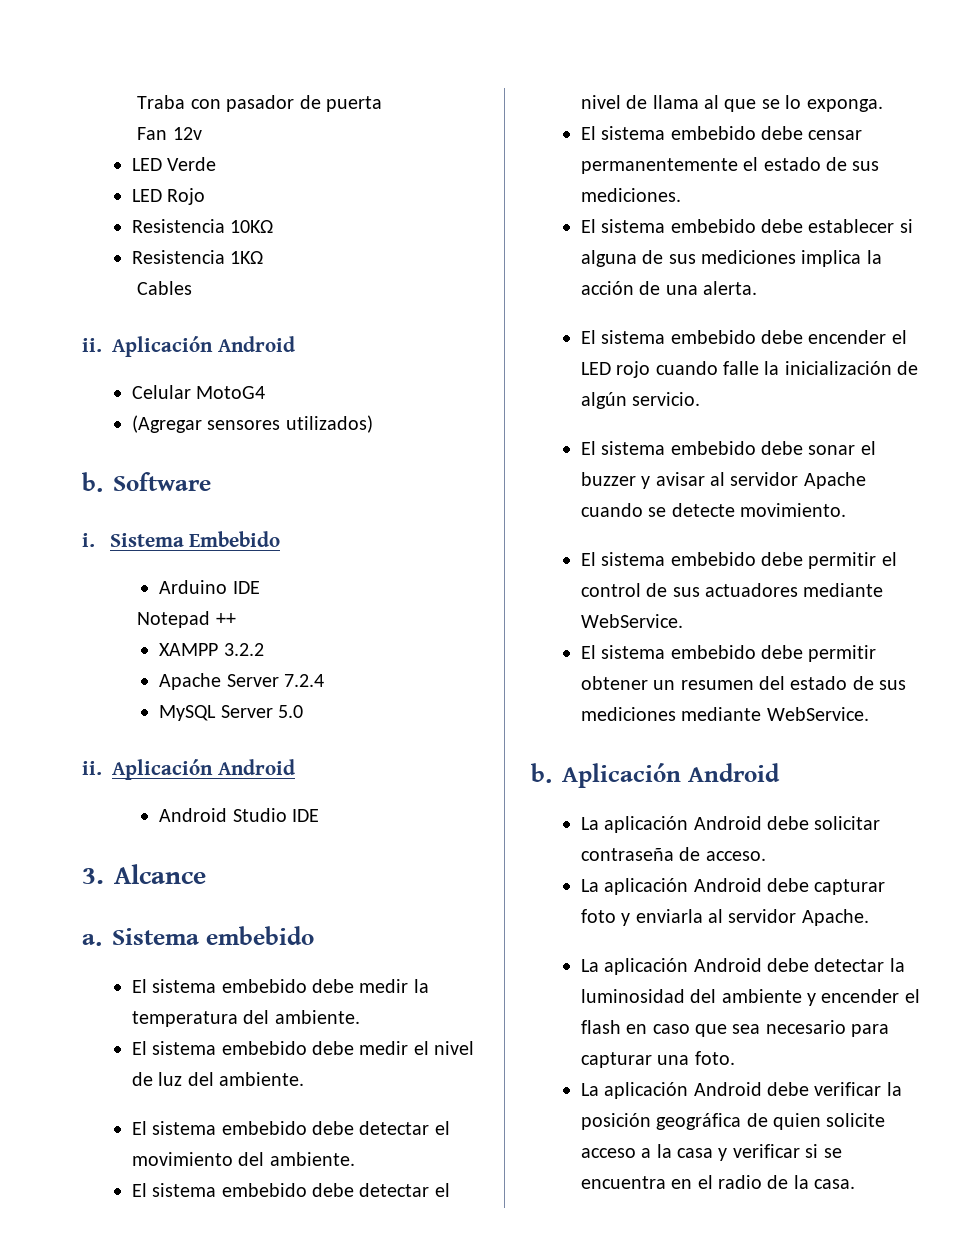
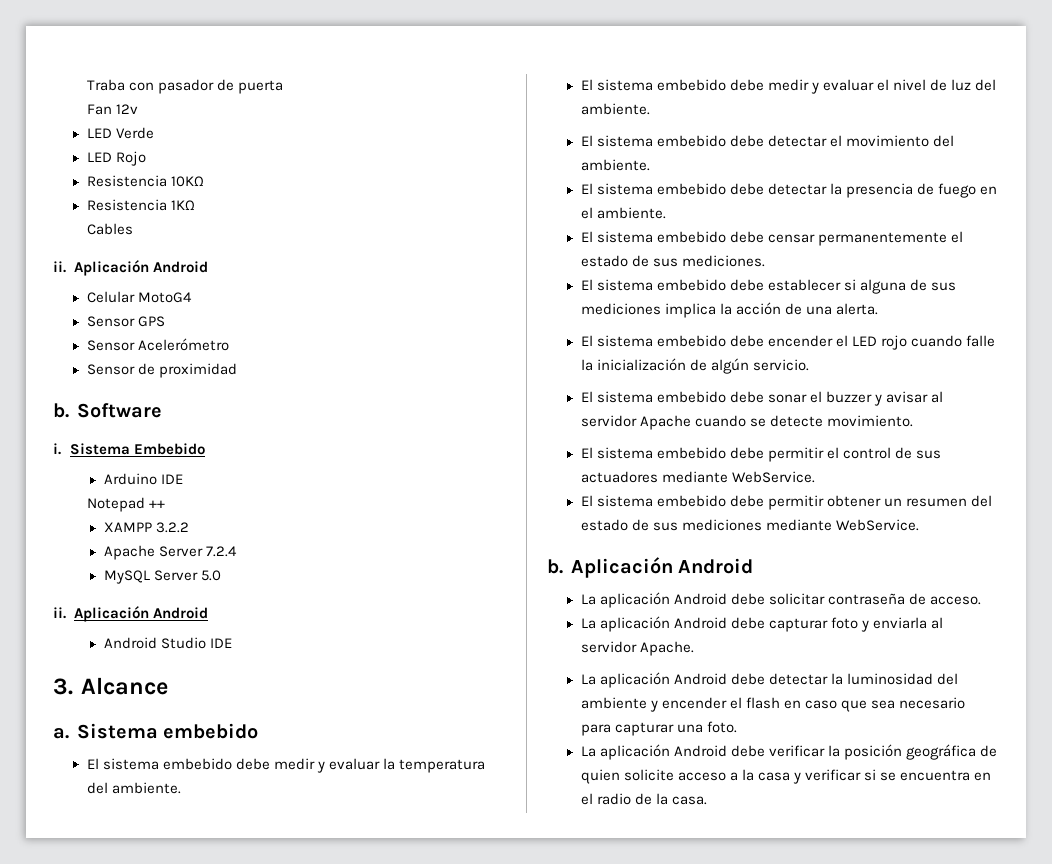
- (Agregar sensores utilizados)
+ Sensor GPS
+ Sensor Acelerómetro
+ Sensor de proximidad
- El sistema embebido debe medir la temperatura del ambiente.
+ El sistema embebido debe medir y evaluar la temperatura del ambiente.
- El sistema embebido debe medir el nivel de luz del ambiente.
+ El sistema embebido debe medir y evaluar el nivel de luz del ambiente.
- El sistema embebido debe detectar el nivel de llama al que se lo exponga.
+ El sistema embebido debe detectar la presencia de fuego en el ambiente.

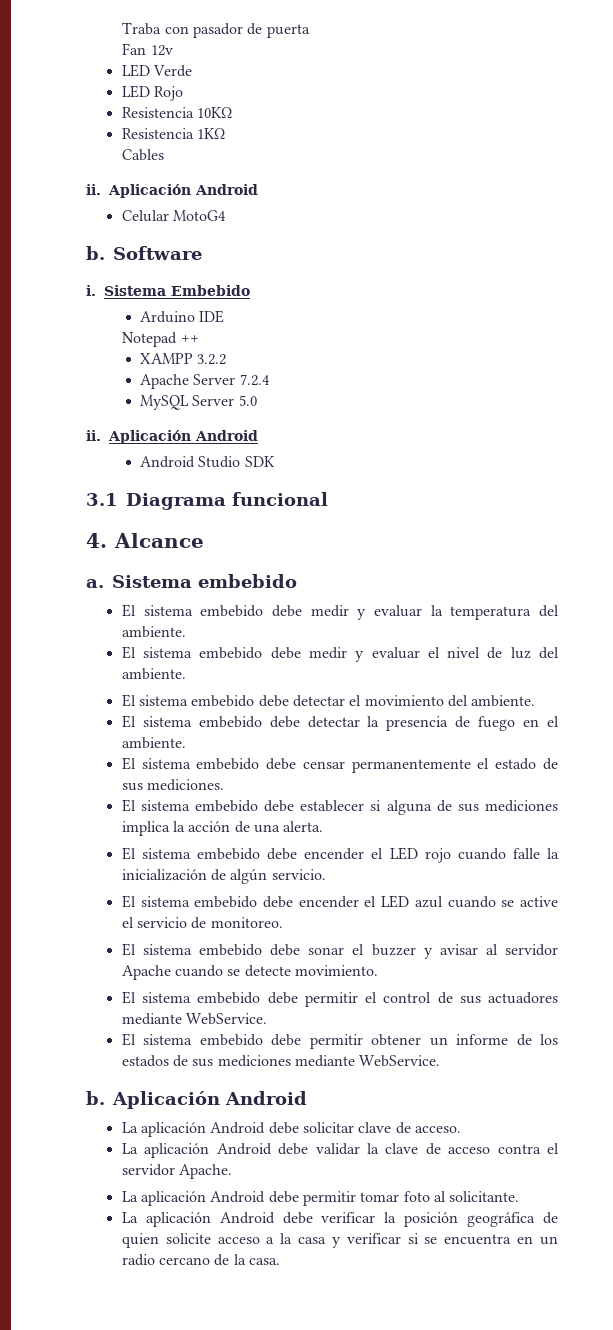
- Sensor GPS
- Sensor Acelerómetro
- Sensor de proximidad
- Android Studio IDE
- 3. Alcance
+ Android Studio SDK
+ 3.1 Diagrama funcional
+ 4. Alcance
+ El sistema embebido debe encender el LED azul cuando se active el servicio de monitoreo.
- El sistema embebido debe permitir obtener un resumen del estado de sus mediciones mediante WebService.
+ El sistema embebido debe permitir obtener un informe de los estados de sus mediciones mediante WebService.
- La aplicación Android debe solicitar contraseña de acceso.
+ La aplicación Android debe solicitar clave de acceso.
- La aplicación Android debe capturar foto y enviarla al servidor Apache.
+ La aplicación Android debe validar la clave de acceso contra el servidor Apache.
- La aplicación Android debe detectar la luminosidad del ambiente y encender el flash en caso que sea necesario para capturar una foto.
+ La aplicación Android debe permitir tomar foto al solicitante.
- La aplicación Android debe verificar la posición geográfica de quien solicite acceso a la casa y verificar si se encuentra en el radio de la casa.
+ La aplicación Android debe verificar la posición geográfica de quien solicite acceso a la casa y verificar si se encuentra en un radio cercano de la casa.

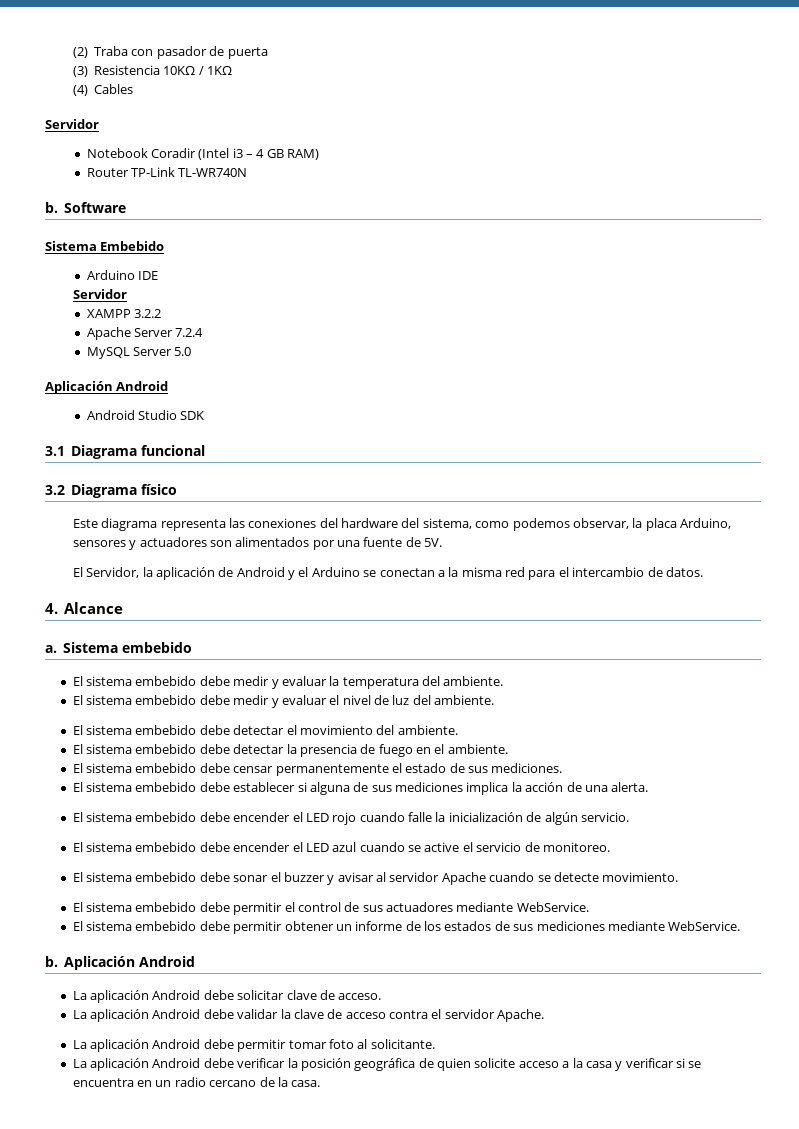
- Traba con pasador de puerta
+ (2) Traba con pasador de puerta
- Fan 12v
- LED Verde
- LED Rojo
- Resistencia 10KΩ
- Resistencia 1KΩ
+ (3) Resistencia 10KΩ / 1KΩ
- Cables
- ii. Aplicación Android
- Celular MotoG4
+ (4) Cables
+ Servidor
+ Notebook Coradir (Intel i3 – 4 GB RAM)
+ Router TP-Link TL-WR740N
- i.
  Arduino IDE
- Notepad ++
+ Servidor
  MySQL Server 5.0
- ii. Aplicación Android
+ Aplicación Android
+ 3.2 Diagrama físico
+ Este diagrama representa las conexiones del hardware del sistema, como podemos observar, la placa Arduino, sensores y actuadores son alimentados por una fuente de 5V.
+ El Servidor, la aplicación de Android y el Arduino se conectan a la misma red para el intercambio de datos.

